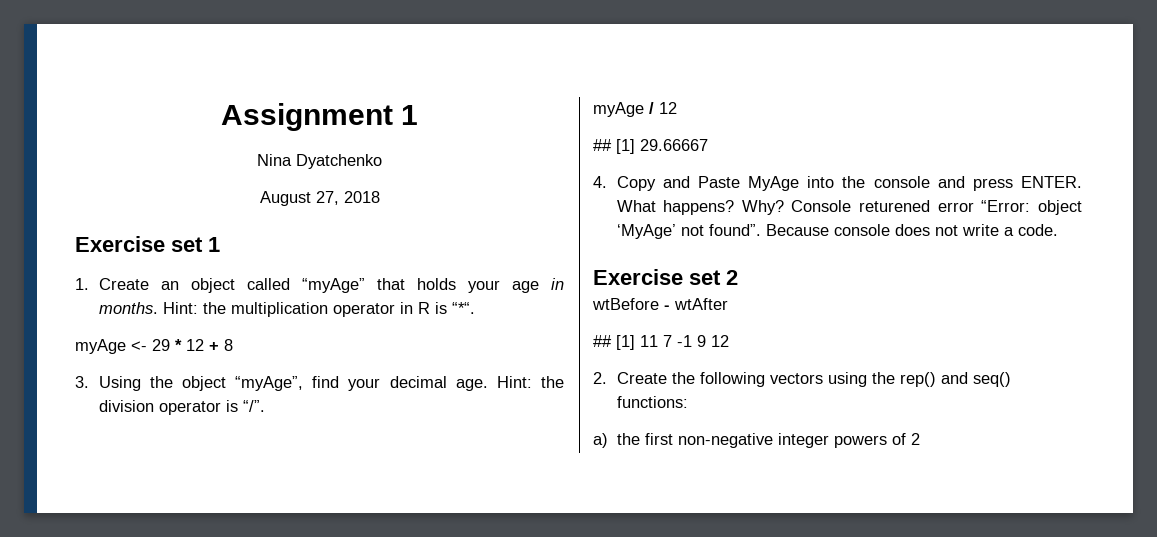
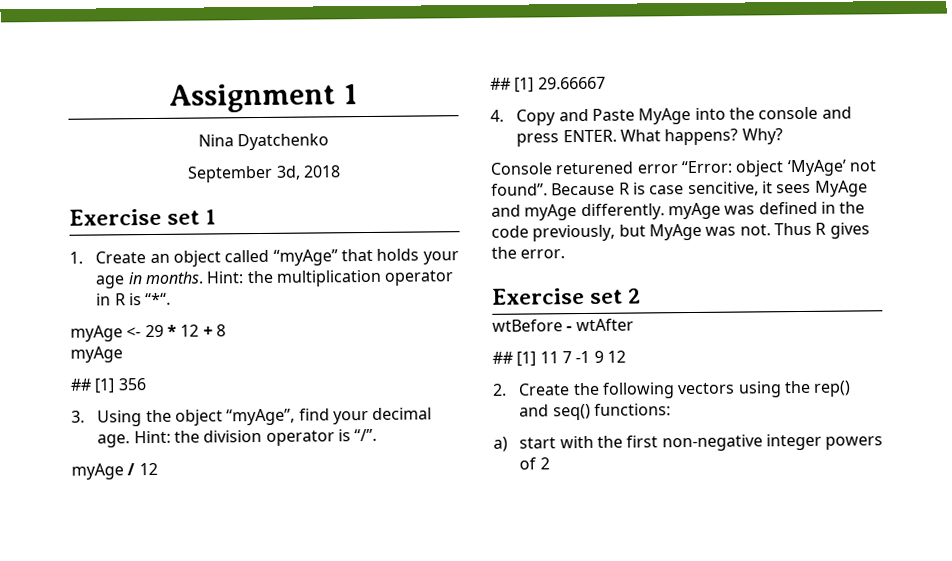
- August 27, 2018
+ September 3d, 2018
  myAge <- 29 * 12 + 8
+ myAge
+ ## [1] 356
- Why? Console returened error “Error: object ‘MyAge’ not found”.
+ Why?
+ Console returened error “Error: object ‘MyAge’ not found”.
- Because console does not write a code.
+ Because R is case sencitive, it sees MyAge and myAge differently. myAge was defined in the code previously, but MyAge was not. Thus R gives the error.
- a) the first non-negative integer powers of 2
+ a) start with the first non-negative integer powers of 2

